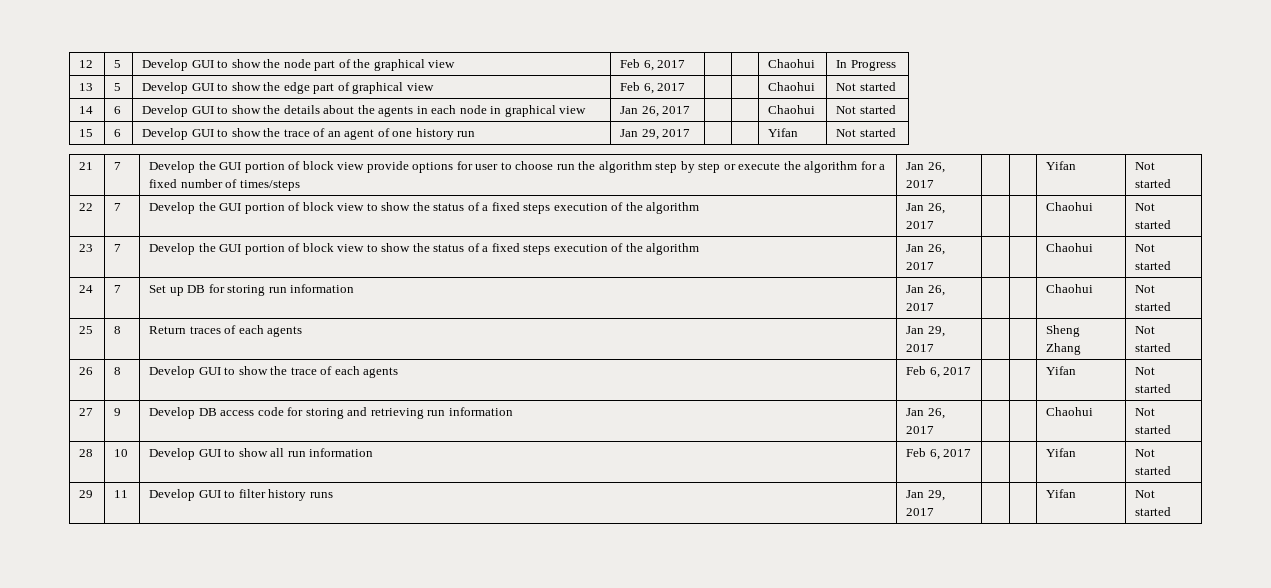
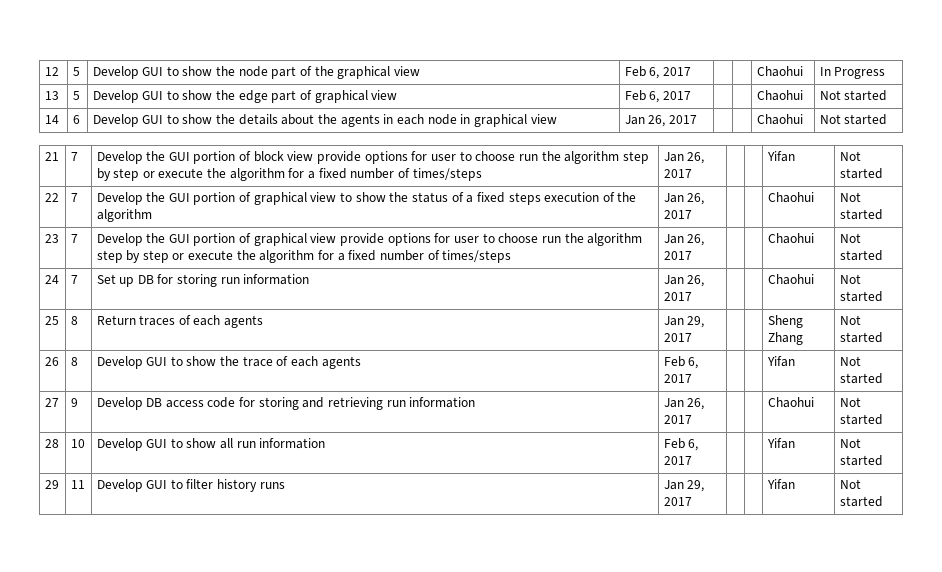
- 15 | 6 | Develop GUI to show the trace of an agent of one history run | Jan 29, 2017 | | | Yifan | Not started
- 22 | 7 | Develop the GUI portion of block view to show the status of a fixed steps execution of the algorithm | Jan 26, 2017 | | | Chaohui | Not started
+ 22 | 7 | Develop the GUI portion of graphical view to show the status of a fixed steps execution of the algorithm | Jan 26, 2017 | | | Chaohui | Not started
- 23 | 7 | Develop the GUI portion of block view to show the status of a fixed steps execution of the algorithm | Jan 26, 2017 | | | Chaohui | Not started
+ 23 | 7 | Develop the GUI portion of graphical view provide options for user to choose run the algorithm step by step or execute the algorithm for a fixed number of times/steps | Jan 26, 2017 | | | Chaohui | Not started

